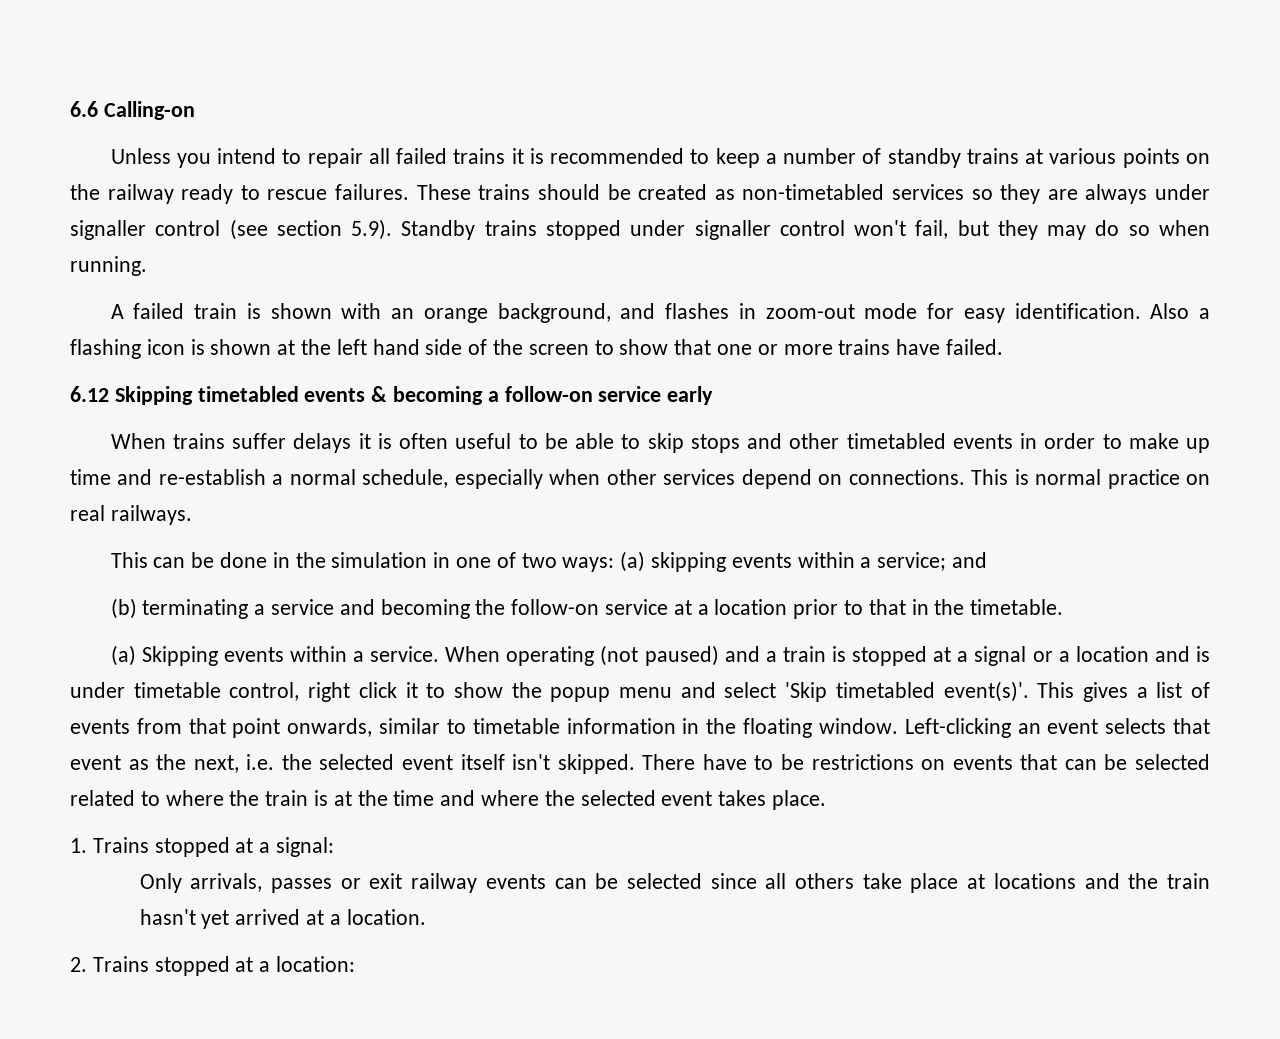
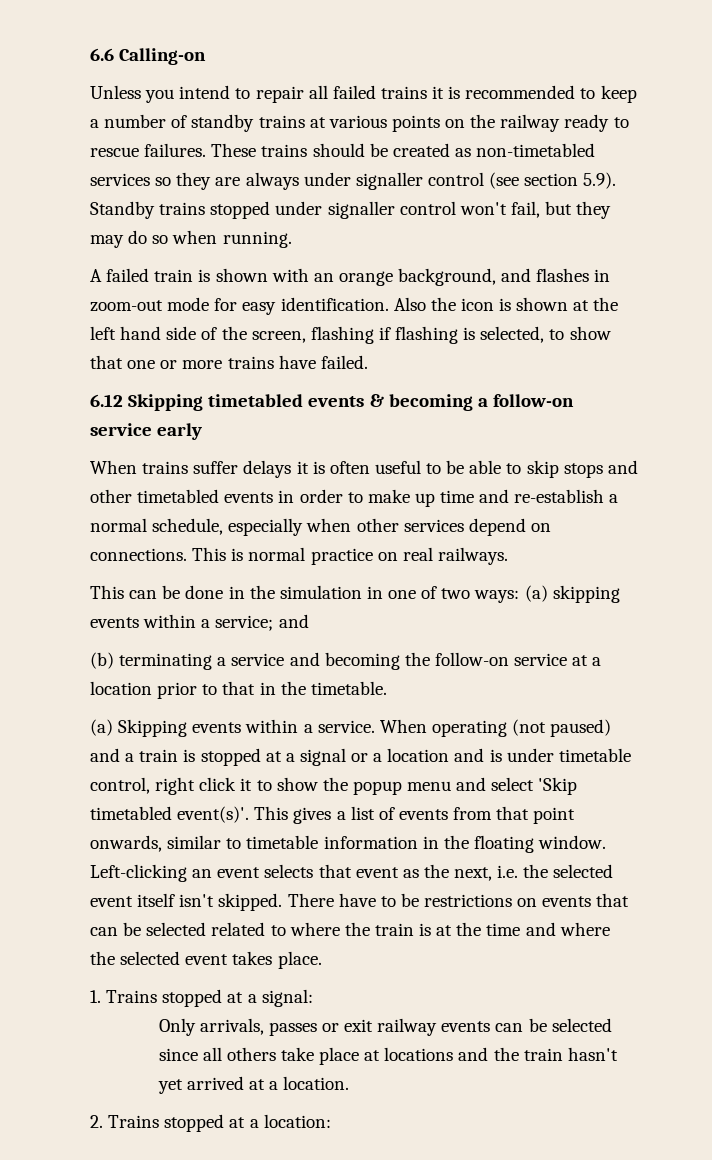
- Also a flashing icon is shown at the left hand side of the screen to show that one or more trains have failed.
+ Also the icon is shown at the left hand side of the screen, flashing if flashing is selected, to show that one or more trains have failed.

